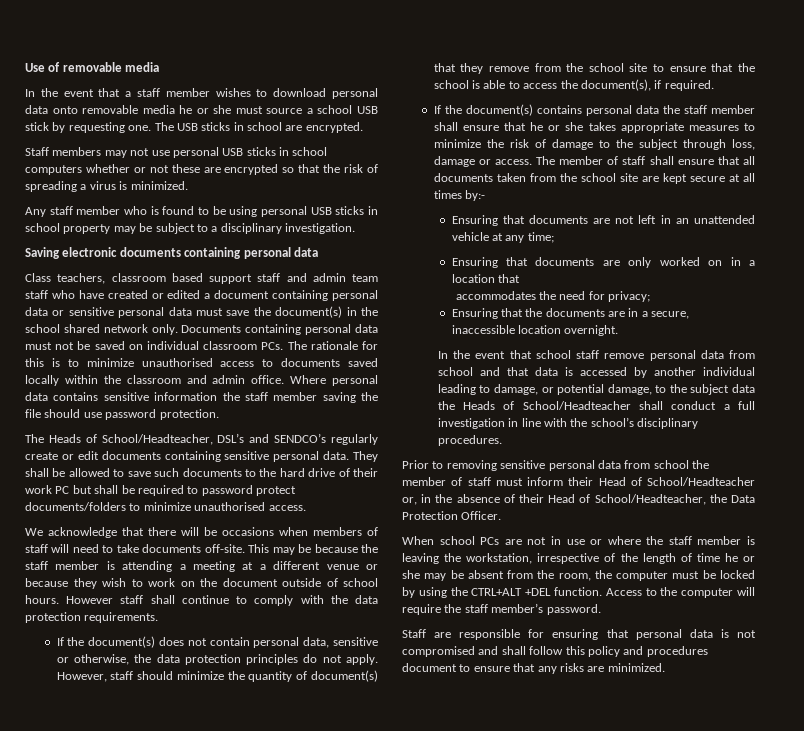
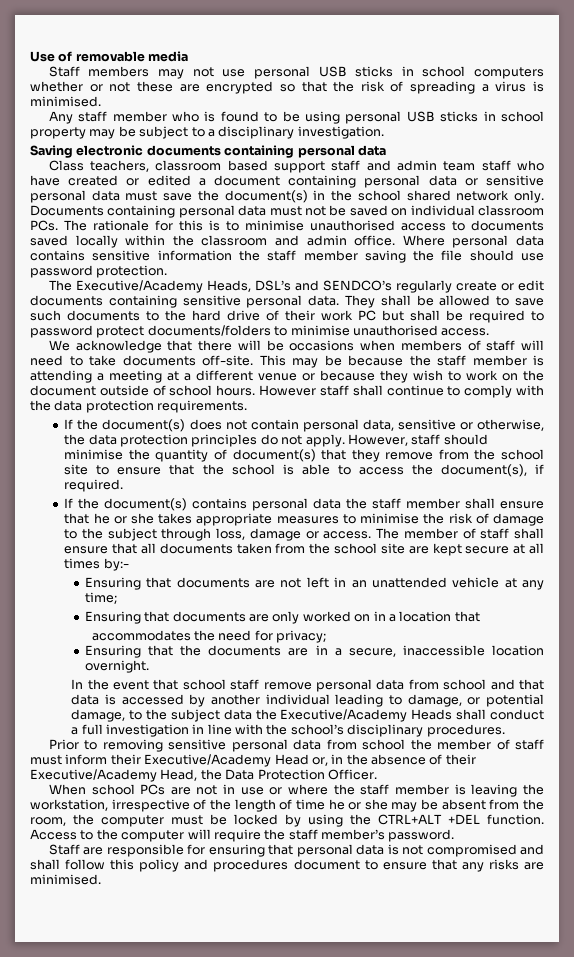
- In the event that a staff member wishes to download personal data onto removable media he or she must source a school USB stick by requesting one. The USB sticks in school are encrypted.
- Staff members may not use personal USB sticks in school computers whether or not these are encrypted so that the risk of spreading a virus is minimized.
+ Staff members may not use personal USB sticks in school computers whether or not these are encrypted so that the risk of spreading a virus is minimised.
- Documents containing personal data must not be saved on individual classroom PCs. The rationale for this is to minimize unauthorised access to documents saved locally within the classroom and admin office.
+ Documents containing personal data must not be saved on individual classroom PCs. The rationale for this is to minimise unauthorised access to documents saved locally within the classroom and admin office.
- The Heads of School/Headteacher, DSL’s and SENDCO’s regularly create or edit documents containing sensitive personal data.
+ The Executive/Academy Heads, DSL’s and SENDCO’s regularly create or edit documents containing sensitive personal data.
- They shall be allowed to save such documents to the hard drive of their work PC but shall be required to password protect documents/folders to minimize unauthorised access.
+ They shall be allowed to save such documents to the hard drive of their work PC but shall be required to password protect documents/folders to minimise unauthorised access.
- However, staff should minimize the quantity of document(s) that they remove from the school site to ensure that the school is able to access the document(s), if required.
+ However, staff should minimise the quantity of document(s) that they remove from the school site to ensure that the school is able to access the document(s), if required.
- If the document(s) contains personal data the staff member shall ensure that he or she takes appropriate measures to minimize the risk of damage to the subject through loss, damage or access.
+ If the document(s) contains personal data the staff member shall ensure that he or she takes appropriate measures to minimise the risk of damage to the subject through loss, damage or access.
- In the event that school staff remove personal data from school and that data is accessed by another individual leading to damage, or potential damage, to the subject data the Heads of School/Headteacher shall conduct a full investigation in line with the school’s disciplinary procedures.
+ In the event that school staff remove personal data from school and that data is accessed by another individual leading to damage, or potential damage, to the subject data the Executive/Academy Heads shall conduct a full investigation in line with the school’s disciplinary procedures.
- Prior to removing sensitive personal data from school the member of staff must inform their Head of School/Headteacher or, in the absence of their Head of School/Headteacher, the Data Protection Officer.
+ Prior to removing sensitive personal data from school the member of staff must inform their Executive/Academy Head or, in the absence of their Executive/Academy Head, the Data Protection Officer.
- Staff are responsible for ensuring that personal data is not compromised and shall follow this policy and procedures document to ensure that any risks are minimized.
+ Staff are responsible for ensuring that personal data is not compromised and shall follow this policy and procedures document to ensure that any risks are minimised.

